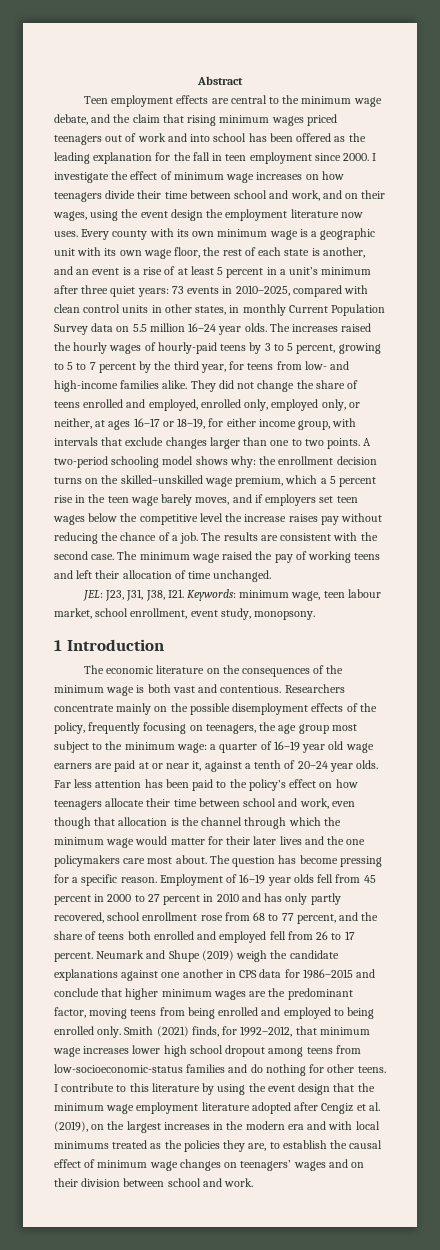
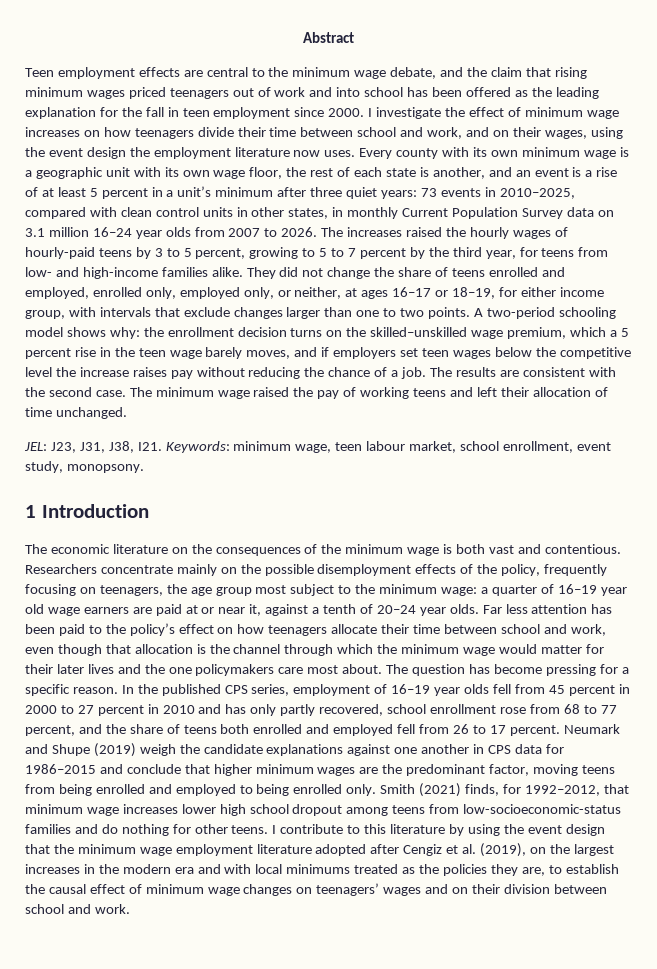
- 73 events in 2010–2025, compared with clean control units in other states, in monthly Current Population Survey data on 5.5 million 16–24 year olds.
+ 73 events in 2010–2025, compared with clean control units in other states, in monthly Current Population Survey data on 3.1 million 16–24 year olds from 2007 to 2026.
- Employment of 16–19 year olds fell from 45 percent in 2000 to 27 percent in 2010 and has only partly recovered, school enrollment rose from 68 to 77 percent, and the share of teens both enrolled and employed fell from 26 to 17 percent.
+ In the published CPS series, employment of 16–19 year olds fell from 45 percent in 2000 to 27 percent in 2010 and has only partly recovered, school enrollment rose from 68 to 77 percent, and the share of teens both enrolled and employed fell from 26 to 17 percent.

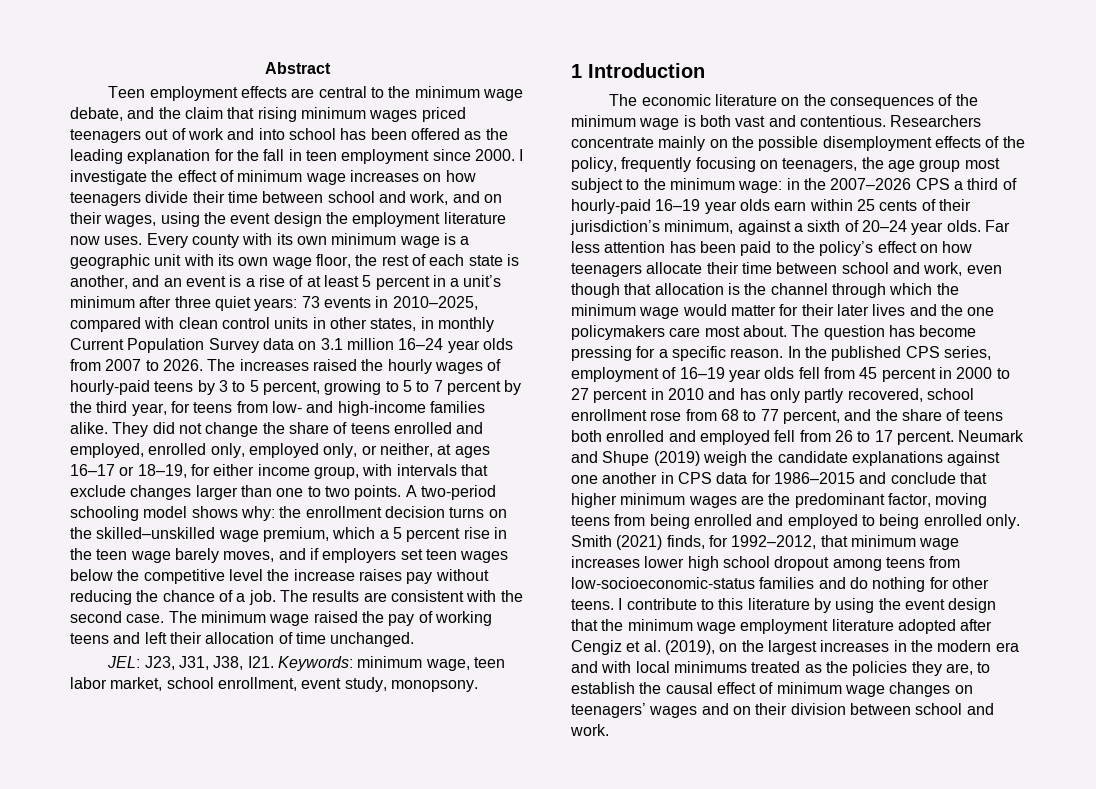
- JEL: J23, J31, J38, I21. Keywords: minimum wage, teen labour market, school enrollment, event study, monopsony.
+ JEL: J23, J31, J38, I21. Keywords: minimum wage, teen labor market, school enrollment, event study, monopsony.
- Researchers concentrate mainly on the possible disemployment effects of the policy, frequently focusing on teenagers, the age group most subject to the minimum wage: a quarter of 16–19 year old wage earners are paid at or near it, against a tenth of 20–24 year olds.
+ Researchers concentrate mainly on the possible disemployment effects of the policy, frequently focusing on teenagers, the age group most subject to the minimum wage: in the 2007–2026 CPS a third of hourly-paid 16–19 year olds earn within 25 cents of their jurisdiction’s minimum, against a sixth of 20–24 year olds.

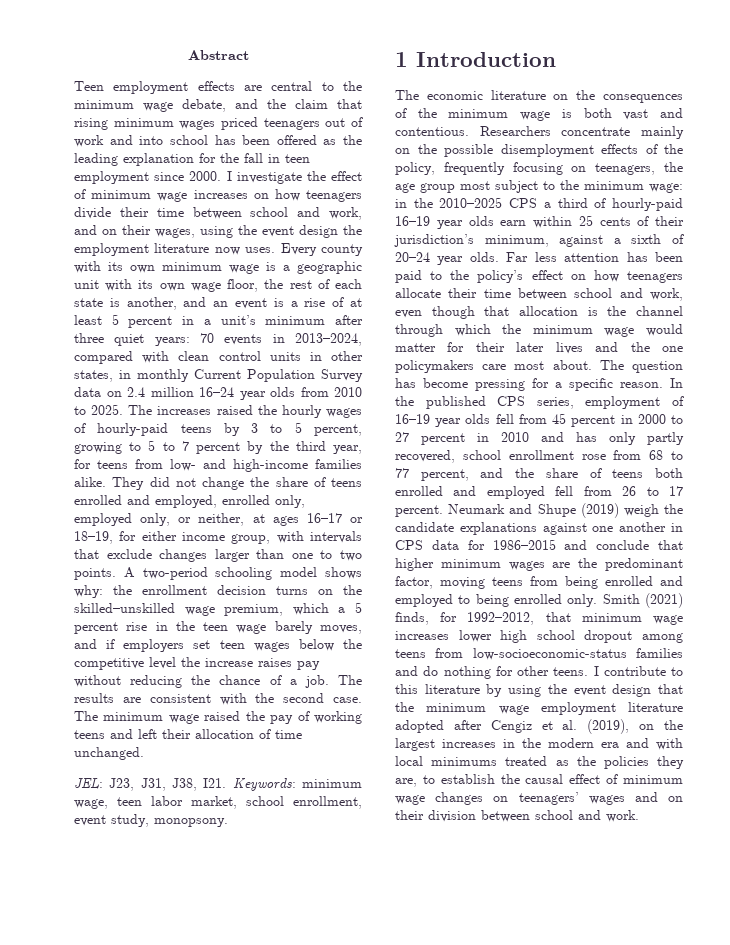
- 73 events in 2010–2025, compared with clean control units in other states, in monthly Current Population Survey data on 3.1 million 16–24 year olds from 2007 to 2026.
+ 70 events in 2013–2024, compared with clean control units in other states, in monthly Current Population Survey data on 2.4 million 16–24 year olds from 2010 to 2025.
- Researchers concentrate mainly on the possible disemployment effects of the policy, frequently focusing on teenagers, the age group most subject to the minimum wage: in the 2007–2026 CPS a third of hourly-paid 16–19 year olds earn within 25 cents of their jurisdiction’s minimum, against a sixth of 20–24 year olds.
+ Researchers concentrate mainly on the possible disemployment effects of the policy, frequently focusing on teenagers, the age group most subject to the minimum wage: in the 2010–2025 CPS a third of hourly-paid 16–19 year olds earn within 25 cents of their jurisdiction’s minimum, against a sixth of 20–24 year olds.

